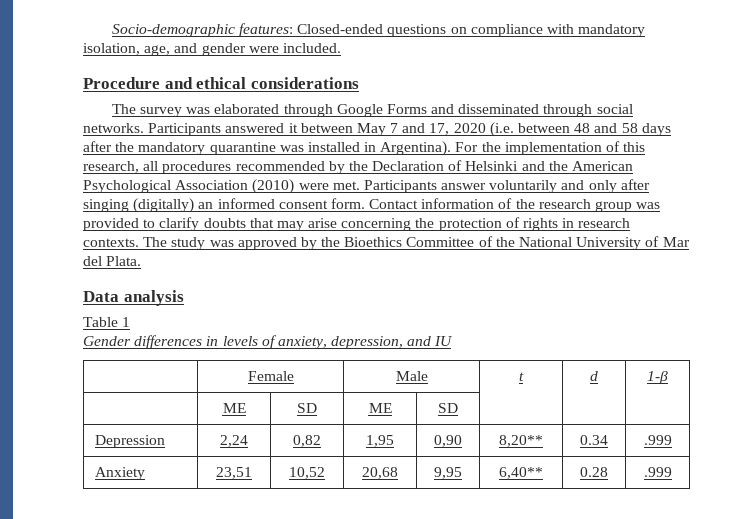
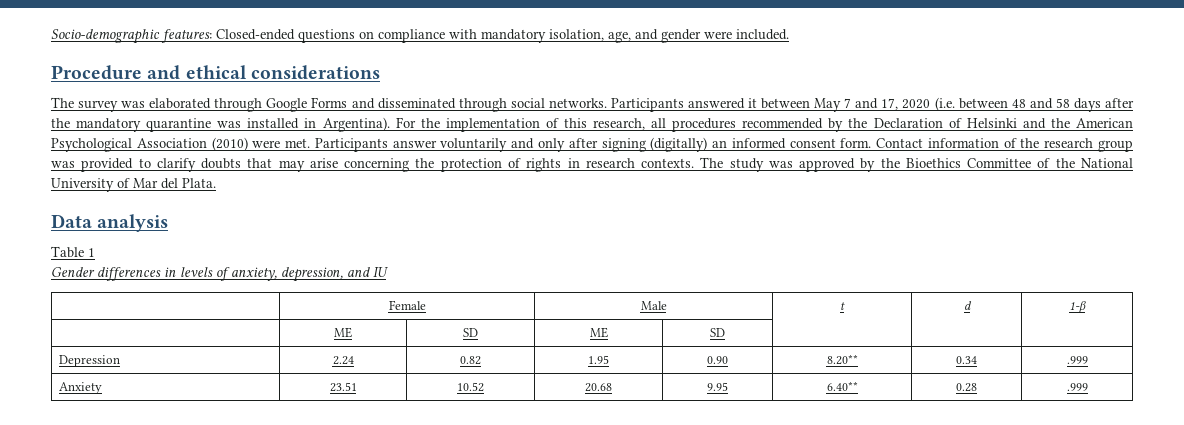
- Participants answer voluntarily and only after singing (digitally) an informed consent form.
+ Participants answer voluntarily and only after signing (digitally) an informed consent form.
- Depression | 2,24 | 0,82 | 1,95 | 0,90 | 8,20** | 0.34 | .999
- Anxiety | 23,51 | 10,52 | 20,68 | 9,95 | 6,40** | 0.28 | .999
+ Depression | 2.24 | 0.82 | 1.95 | 0.90 | 8.20** | 0.34 | .999
+ Anxiety | 23.51 | 10.52 | 20.68 | 9.95 | 6.40** | 0.28 | .999

